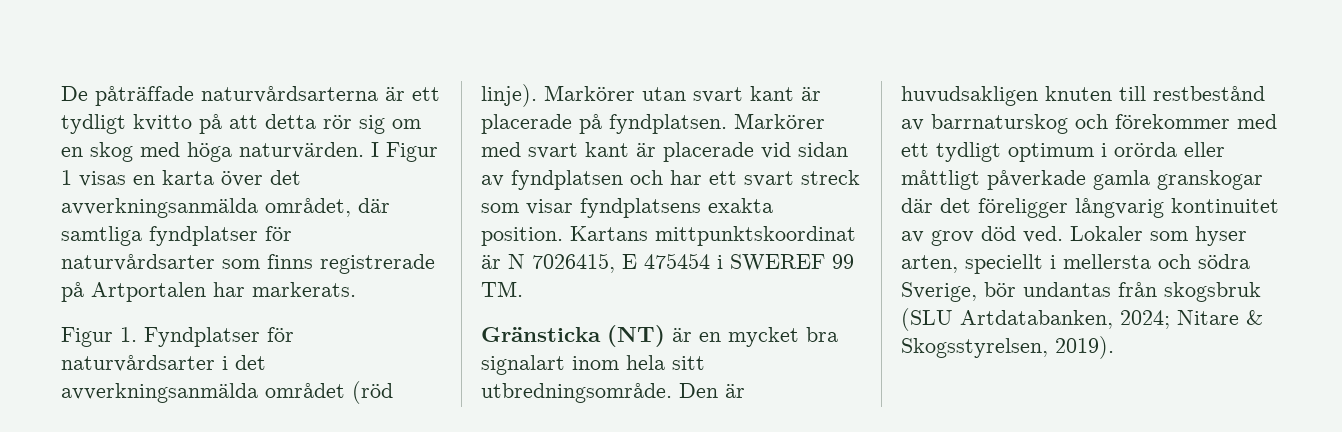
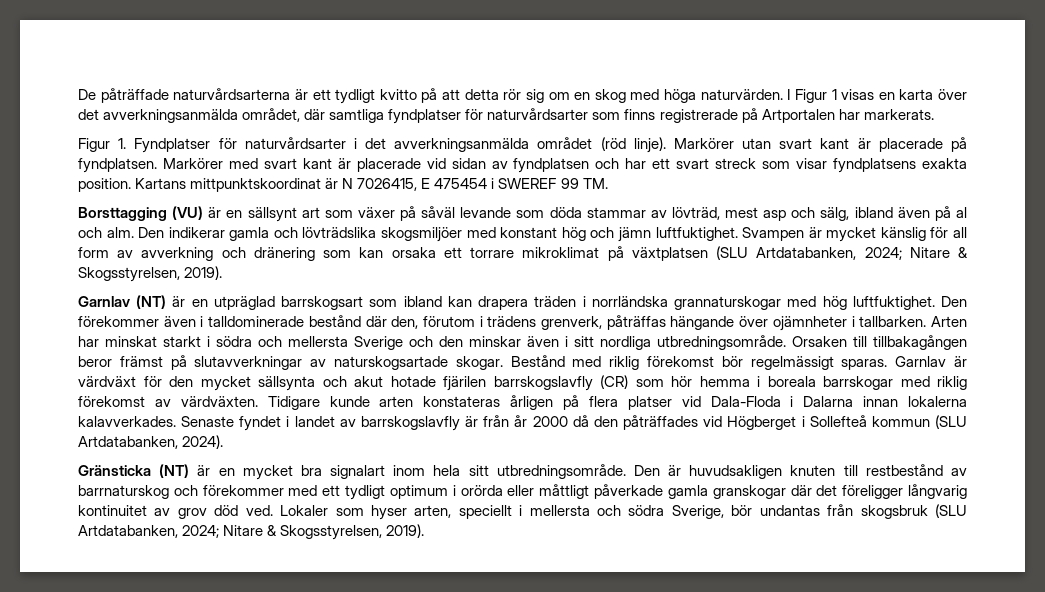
+ Borsttagging (VU) är en sällsynt art som växer på såväl levande som döda stammar av lövträd, mest asp och sälg, ibland även på al och alm. Den indikerar gamla och lövträdslika skogsmiljöer med konstant hög och jämn luftfuktighet. Svampen är mycket känslig för all form av avverkning och dränering som kan orsaka ett torrare mikroklimat på växtplatsen (SLU Artdatabanken, 2024; Nitare & Skogsstyrelsen, 2019).
+ Garnlav (NT) är en utpräglad barrskogsart som ibland kan drapera träden i norrländska grannaturskogar med hög luftfuktighet. Den förekommer även i talldominerade bestånd där den, förutom i trädens grenverk, påträffas hängande över ojämnheter i tallbarken. Arten har minskat starkt i södra och mellersta Sverige och den minskar även i sitt nordliga utbredningsområde. Orsaken till tillbakagången beror främst på slutavverkningar av naturskogsartade skogar. Bestånd med riklig förekomst bör regelmässigt sparas. Garnlav är värdväxt för den mycket sällsynta och akut hotade fjärilen barrskogslavfly (CR) som hör hemma i boreala barrskogar med riklig förekomst av värdväxten. Tidigare kunde arten konstateras årligen på flera platser vid Dala-Floda i Dalarna innan lokalerna kalavverkades. Senaste fyndet i landet av barrskogslavfly är från år 2000 då den påträffades vid Högberget i Sollefteå kommun (SLU Artdatabanken, 2024).

